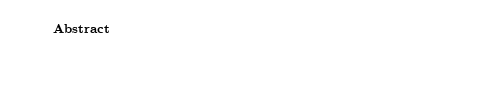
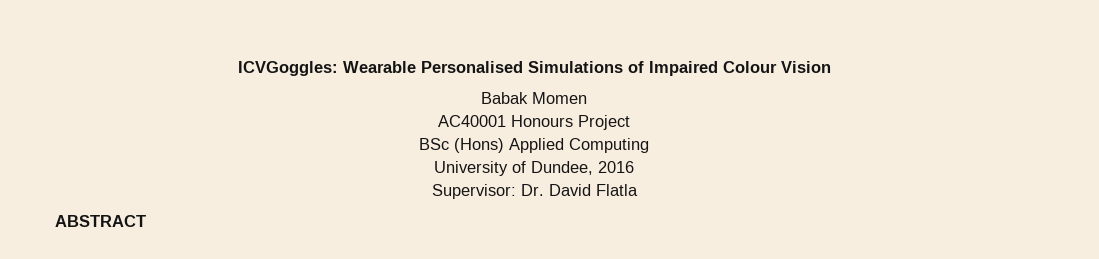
- Abstract
+ ICVGoggles: Wearable Personalised Simulations of Impaired Colour Vision
+ Babak Momen
+ AC40001 Honours Project
+ BSc (Hons) Applied Computing
+ University of Dundee, 2016
+ Supervisor: Dr. David Flatla
+ ABSTRACT

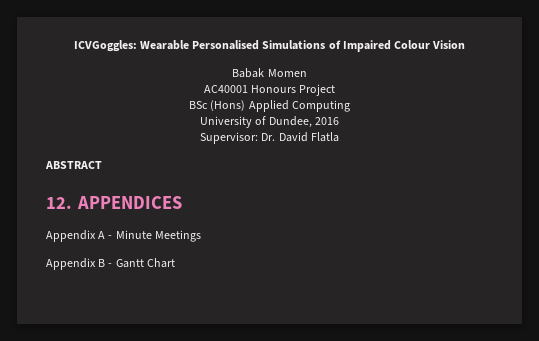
+ 12. APPENDICES
+ Appendix A - Minute Meetings
+ Appendix B - Gantt Chart

